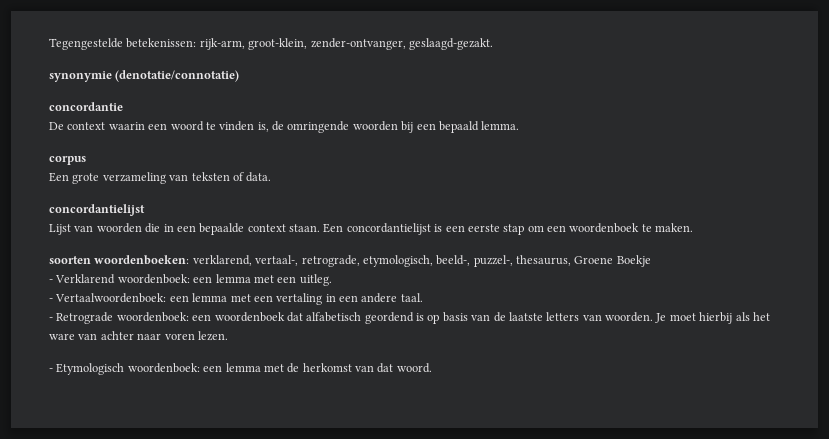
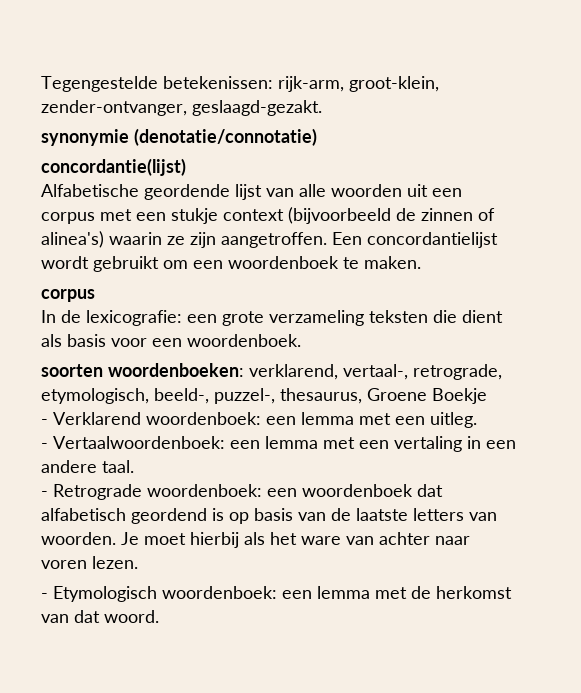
- concordantie
- De context waarin een woord te vinden is, de omringende woorden bij een bepaald lemma.
+ concordantie(lijst)
+ Alfabetische geordende lijst van alle woorden uit een corpus met een stukje context (bijvoorbeeld de zinnen of alinea's) waarin ze zijn aangetroffen. Een concordantielijst wordt gebruikt om een woordenboek te maken.
  corpus
- Een grote verzameling van teksten of data.
- concordantielijst
- Lijst van woorden die in een bepaalde context staan. Een concordantielijst is een eerste stap om een woordenboek te maken.
+ In de lexicografie: een grote verzameling teksten die dient als basis voor een woordenboek.

